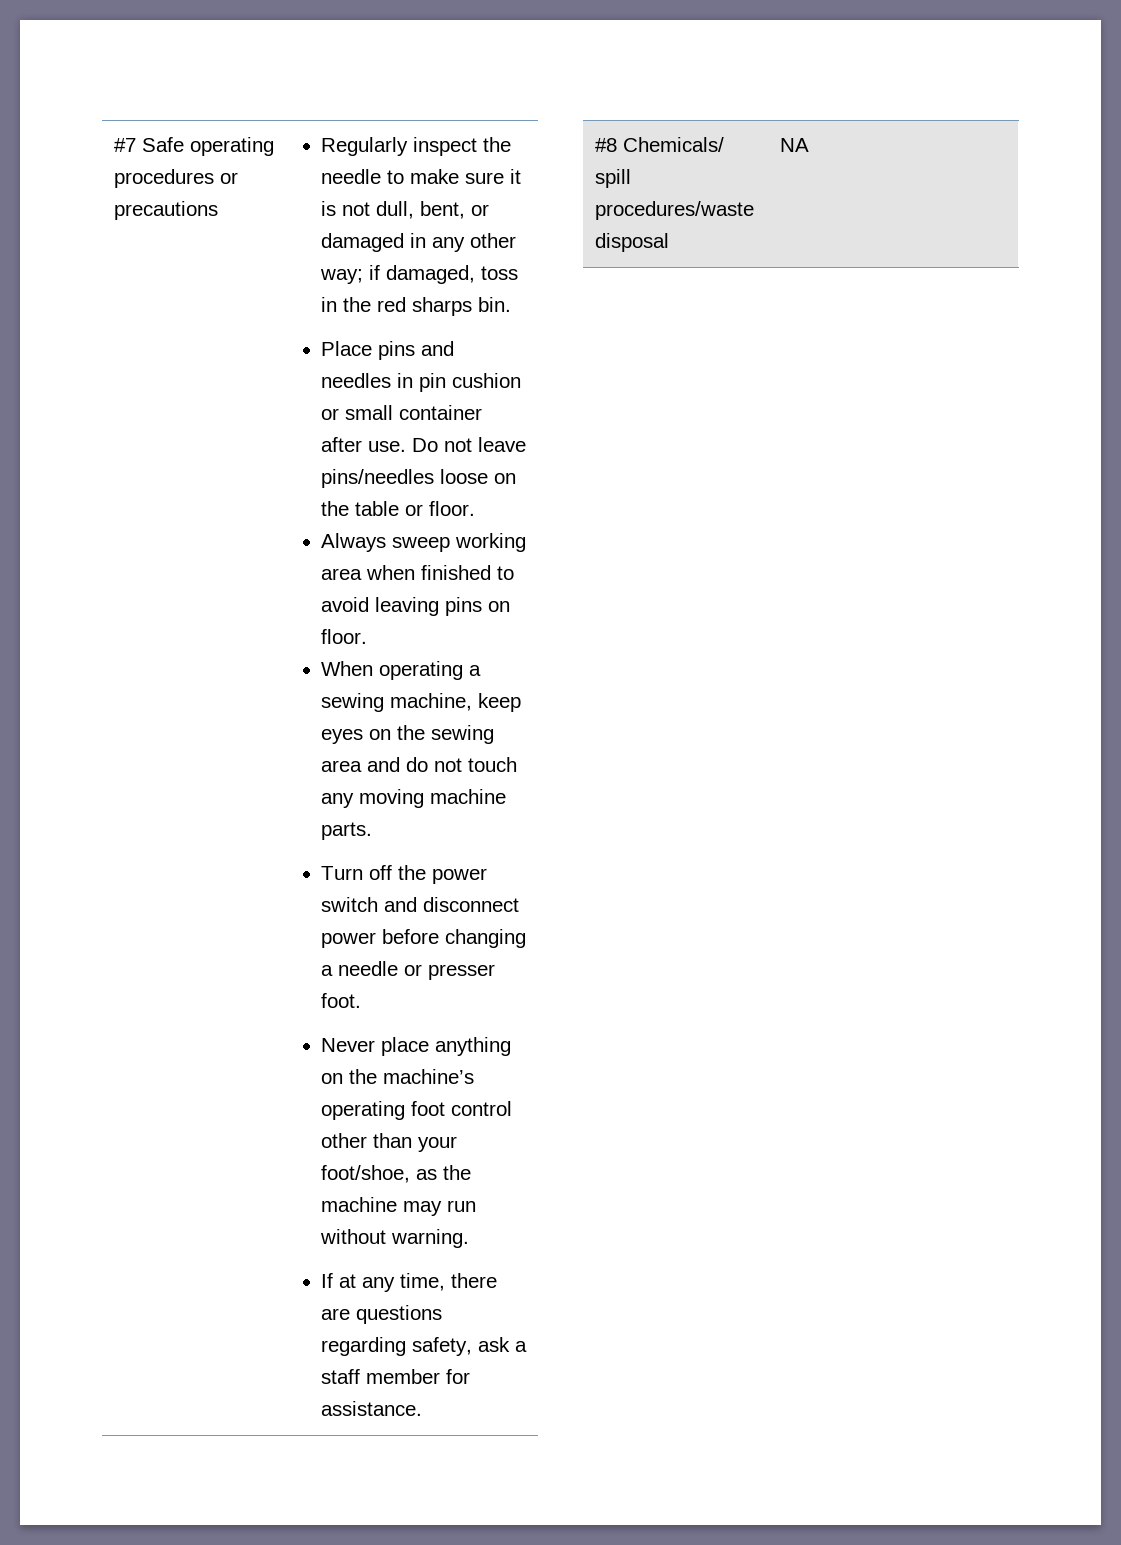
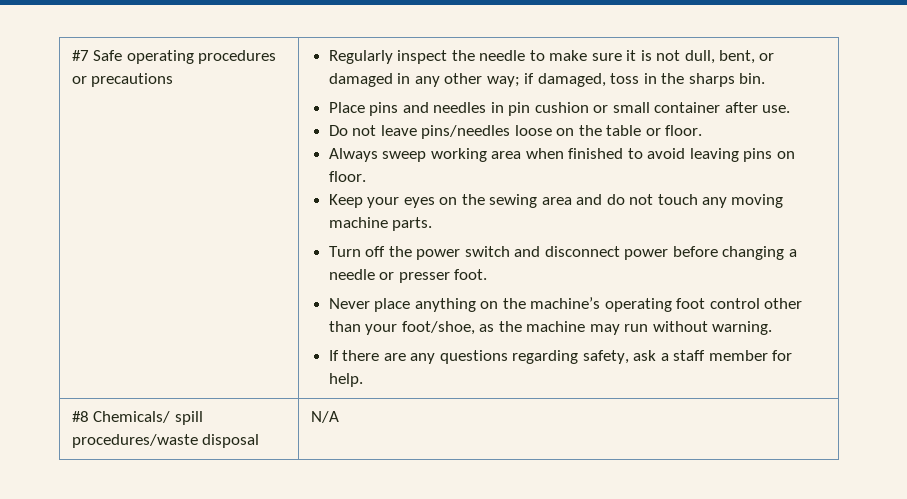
- Regularly inspect the needle to make sure it is not dull, bent, or damaged in any other way; if damaged, toss in the red sharps bin.
+ Regularly inspect the needle to make sure it is not dull, bent, or damaged in any other way; if damaged, toss in the sharps bin.
- Place pins and needles in pin cushion or small container after use. Do not leave pins/needles loose on the table or floor.
+ Place pins and needles in pin cushion or small container after use.
+ Do not leave pins/needles loose on the table or floor.
- When operating a sewing machine, keep eyes on the sewing area and do not touch any moving machine parts.
+ Keep your eyes on the sewing area and do not touch any moving machine parts.
- If at any time, there are questions regarding safety, ask a staff member for assistance.
+ If there are any questions regarding safety, ask a staff member for help.
- #8 Chemicals/ spill procedures/waste disposal | NA
+ #8 Chemicals/ spill procedures/waste disposal | N/A

